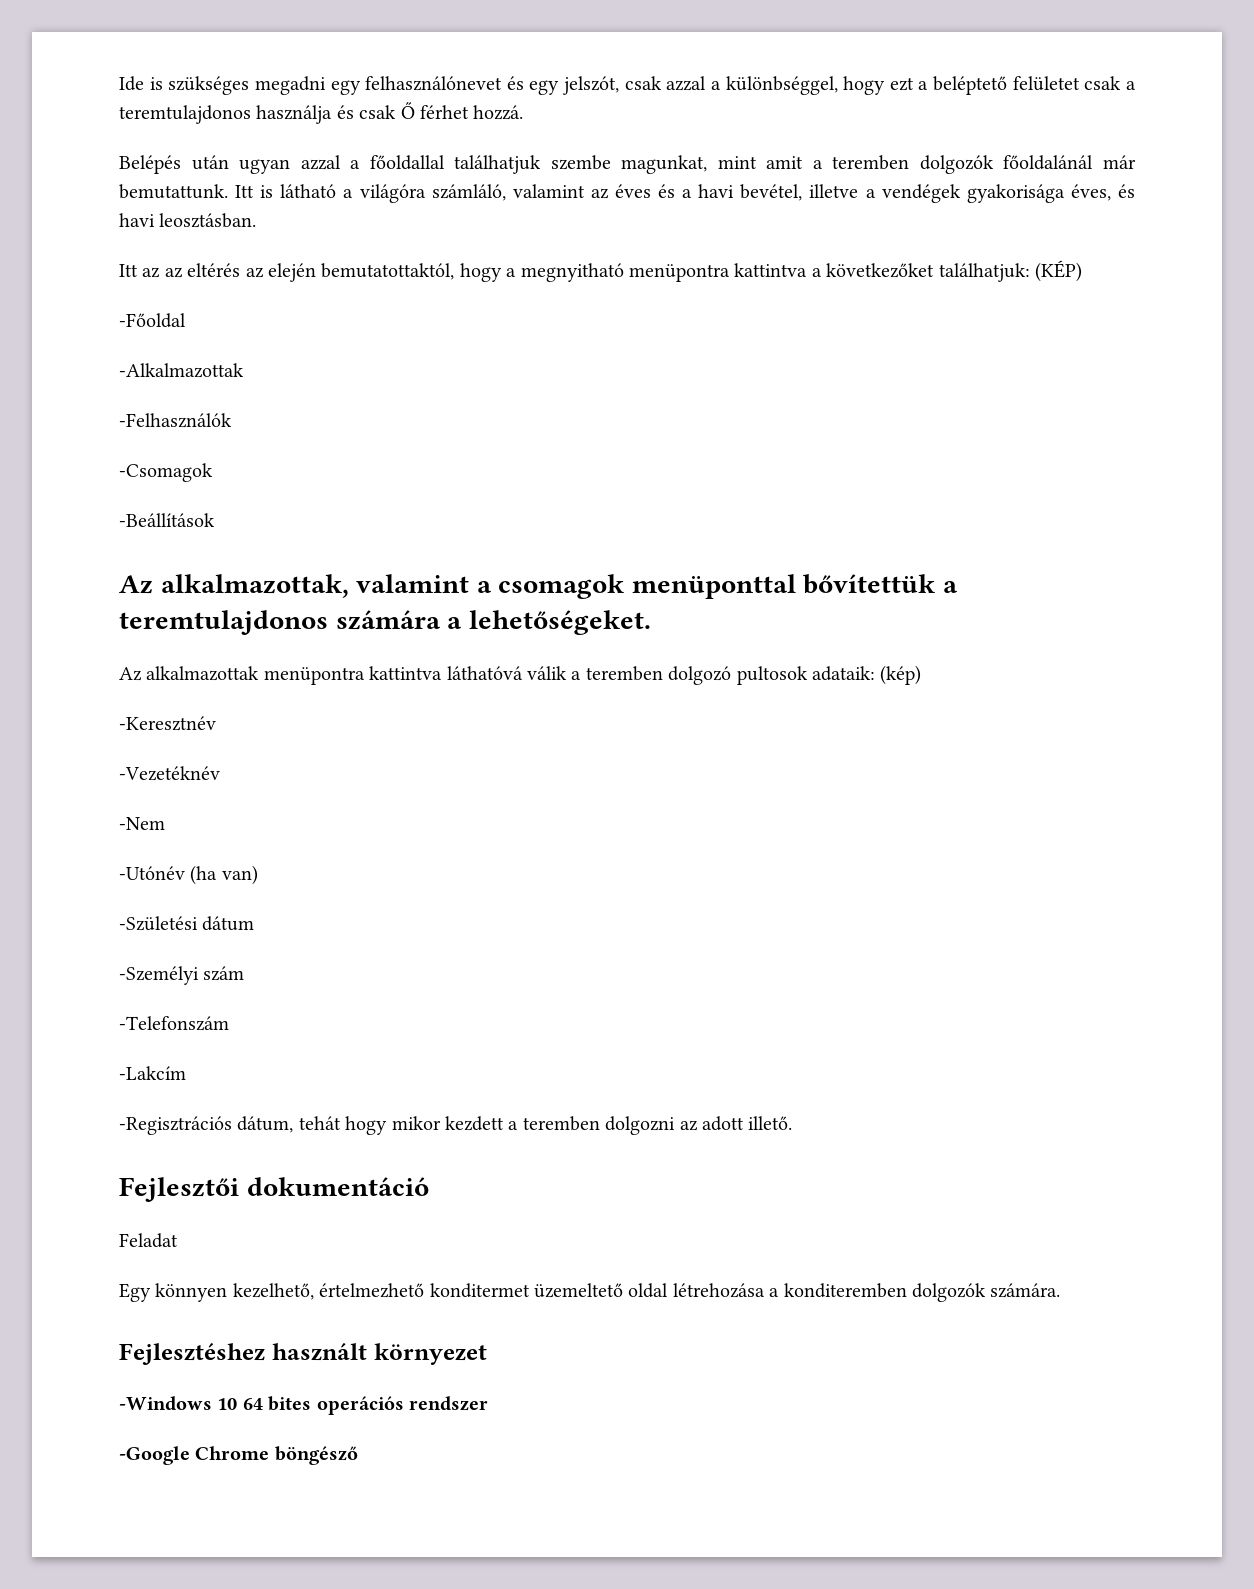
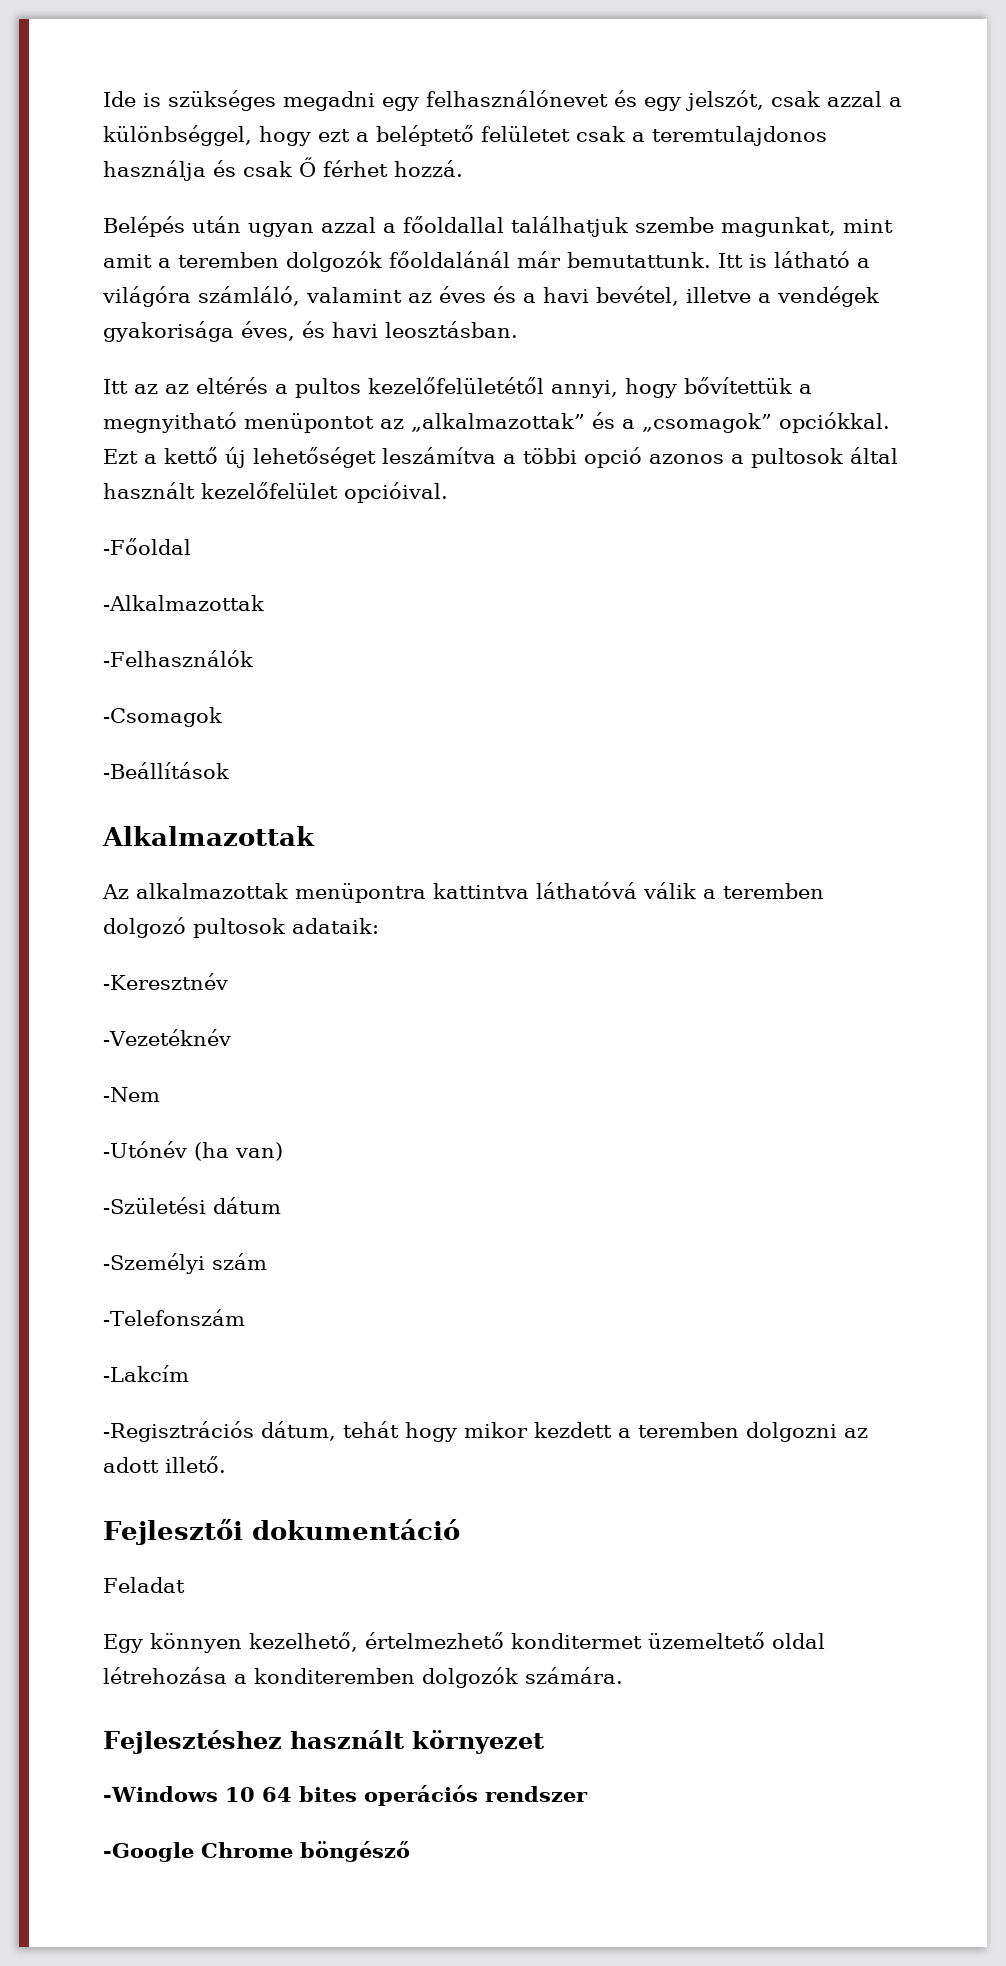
- Itt az az eltérés az elején bemutatottaktól, hogy a megnyitható menüpontra kattintva a következőket találhatjuk: (KÉP)
+ Itt az az eltérés a pultos kezelőfelületétől annyi, hogy bővítettük a megnyitható menüpontot az „alkalmazottak” és a „csomagok” opciókkal. Ezt a kettő új lehetőséget leszámítva a többi opció azonos a pultosok által használt kezelőfelület opcióival.
- Az alkalmazottak, valamint a csomagok menüponttal bővítettük a teremtulajdonos számára a lehetőségeket.
+ Alkalmazottak
- Az alkalmazottak menüpontra kattintva láthatóvá válik a teremben dolgozó pultosok adataik: (kép)
+ Az alkalmazottak menüpontra kattintva láthatóvá válik a teremben dolgozó pultosok adataik:

